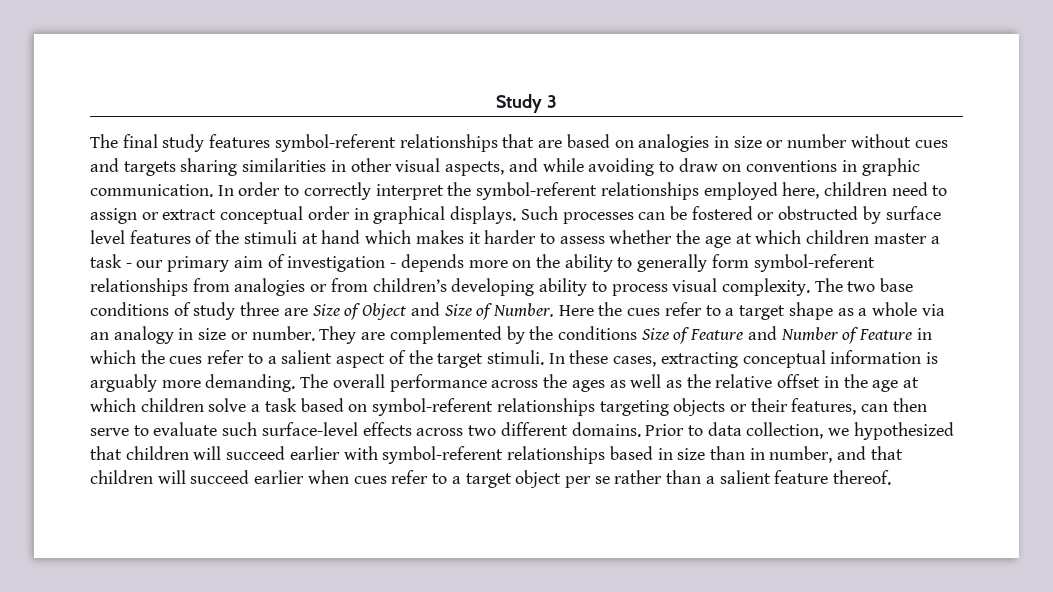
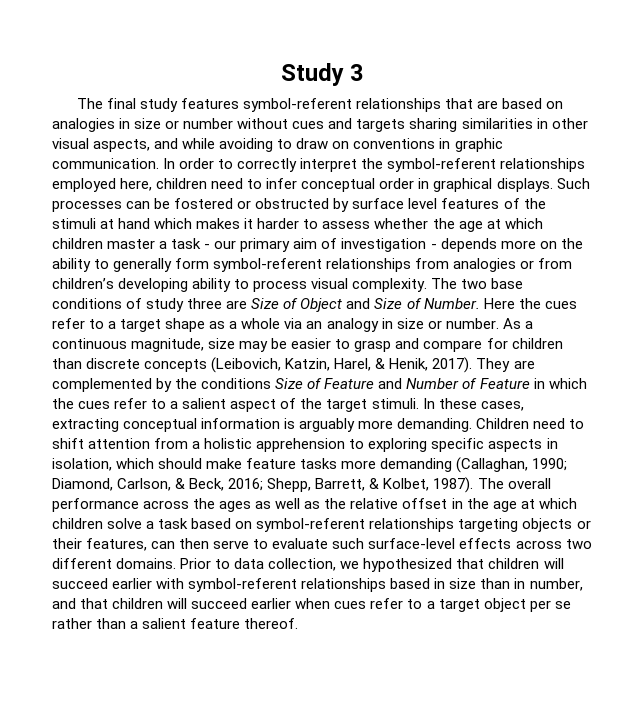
- In order to correctly interpret the symbol-referent relationships employed here, children need to assign or extract conceptual order in graphical displays.
+ In order to correctly interpret the symbol-referent relationships employed here, children need to infer conceptual order in graphical displays.
+ As a continuous magnitude, size may be easier to grasp and compare for children than discrete concepts (Leibovich, Katzin, Harel, & Henik, 2017).
+ Children need to shift attention from a holistic apprehension to exploring specific aspects in isolation, which should make feature tasks more demanding (Callaghan, 1990; Diamond, Carlson, & Beck, 2016; Shepp, Barrett, & Kolbet, 1987).

